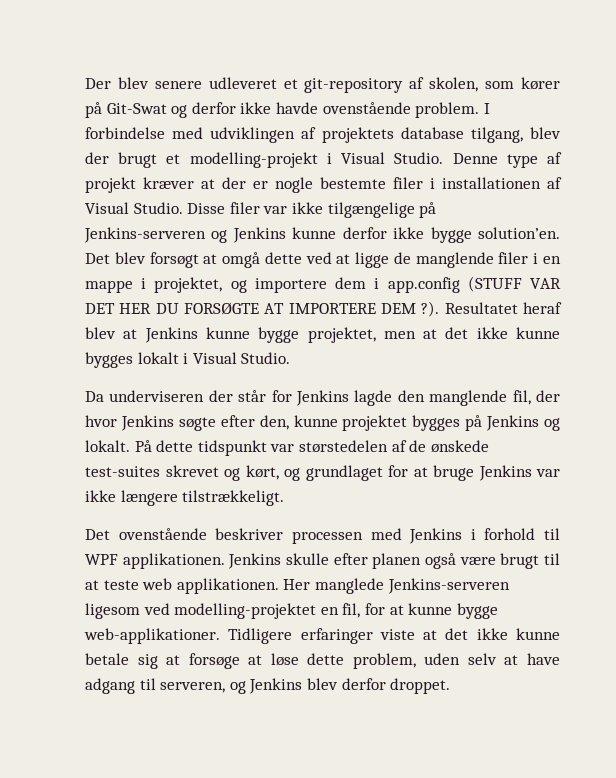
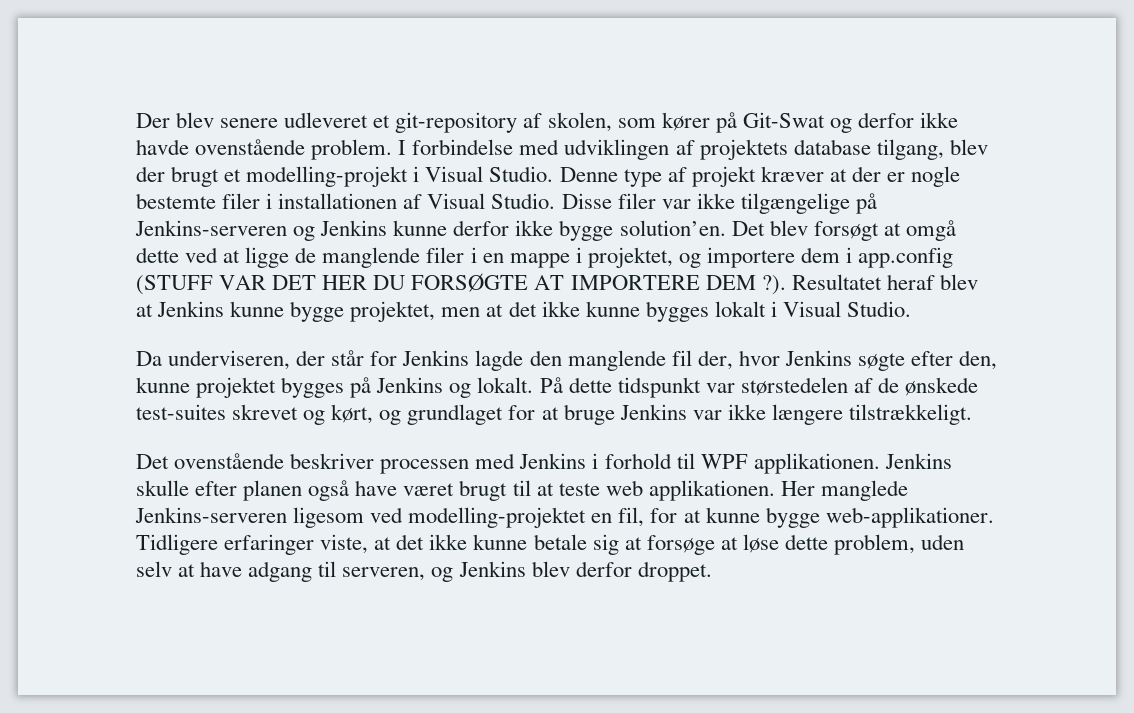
- Da underviseren der står for Jenkins lagde den manglende fil, der hvor Jenkins søgte efter den, kunne projektet bygges på Jenkins og lokalt.
+ Da underviseren, der står for Jenkins lagde den manglende fil der, hvor Jenkins søgte efter den, kunne projektet bygges på Jenkins og lokalt.
- Jenkins skulle efter planen også være brugt til at teste web applikationen.
+ Jenkins skulle efter planen også have været brugt til at teste web applikationen.
- Tidligere erfaringer viste at det ikke kunne betale sig at forsøge at løse dette problem, uden selv at have adgang til serveren, og Jenkins blev derfor droppet.
+ Tidligere erfaringer viste, at det ikke kunne betale sig at forsøge at løse dette problem, uden selv at have adgang til serveren, og Jenkins blev derfor droppet.

